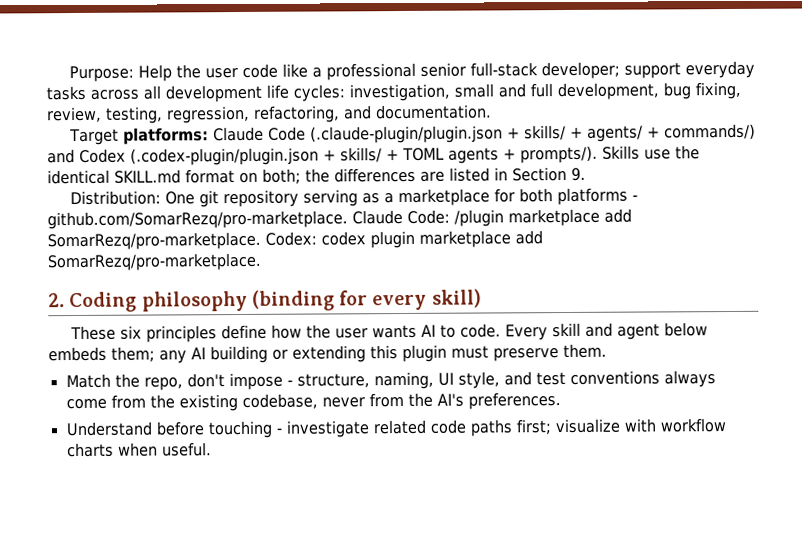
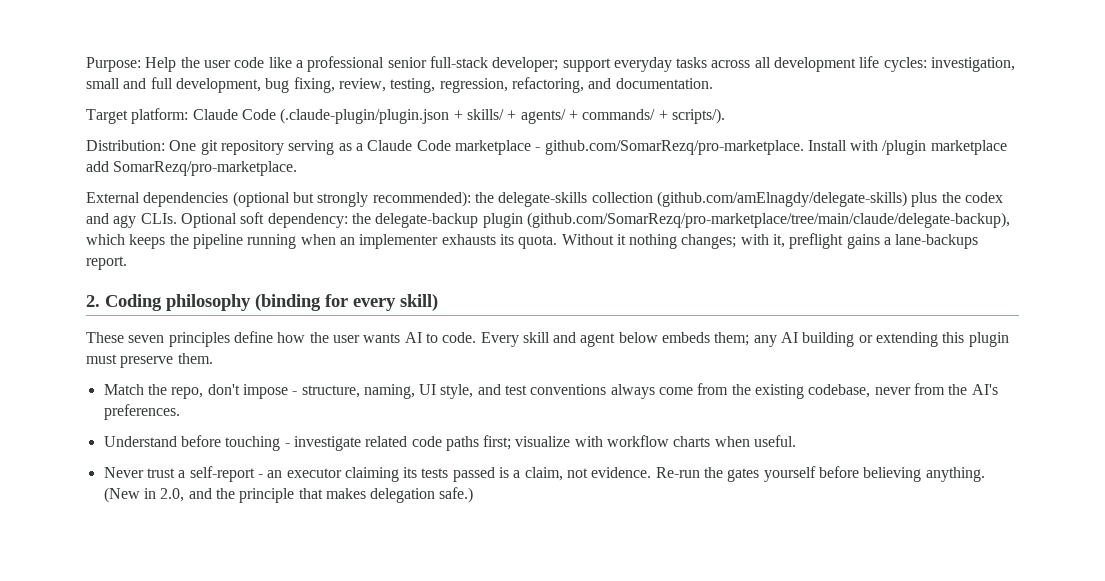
- Target platforms: Claude Code (.claude-plugin/plugin.json + skills/ + agents/ + commands/) and Codex (.codex-plugin/plugin.json + skills/ + TOML agents + prompts/). Skills use the identical SKILL.md format on both; the differences are listed in Section 9.
+ Target platform: Claude Code (.claude-plugin/plugin.json + skills/ + agents/ + commands/ + scripts/).
- Distribution: One git repository serving as a marketplace for both platforms - github.com/SomarRezq/pro-marketplace. Claude Code: /plugin marketplace add SomarRezq/pro-marketplace. Codex: codex plugin marketplace add SomarRezq/pro-marketplace.
+ Distribution: One git repository serving as a Claude Code marketplace - github.com/SomarRezq/pro-marketplace. Install with /plugin marketplace add SomarRezq/pro-marketplace.
+ External dependencies (optional but strongly recommended): the delegate-skills collection (github.com/amElnagdy/delegate-skills) plus the codex and agy CLIs. Optional soft dependency: the delegate-backup plugin (github.com/SomarRezq/pro-marketplace/tree/main/claude/delegate-backup), which keeps the pipeline running when an implementer exhausts its quota. Without it nothing changes; with it, preflight gains a lane-backups report.
- These six principles define how the user wants AI to code.
+ These seven principles define how the user wants AI to code.
+ Never trust a self-report - an executor claiming its tests passed is a claim, not evidence. Re-run the gates yourself before believing anything. (New in 2.0, and the principle that makes delegation safe.)

